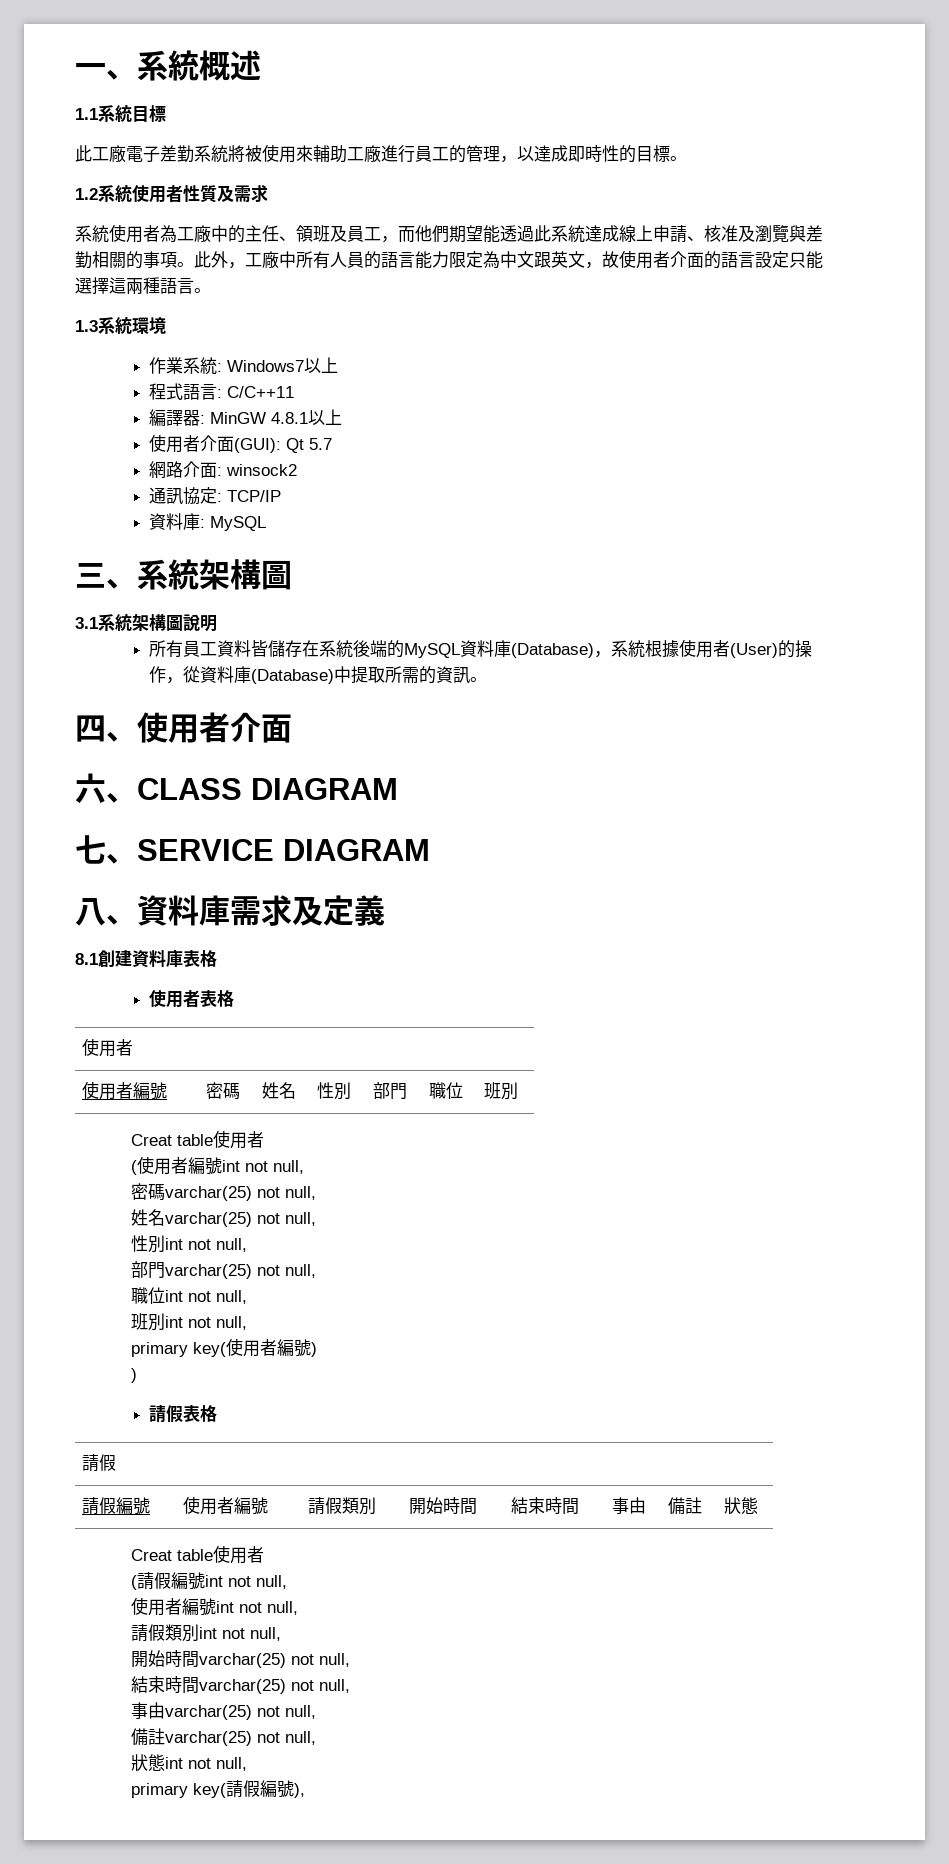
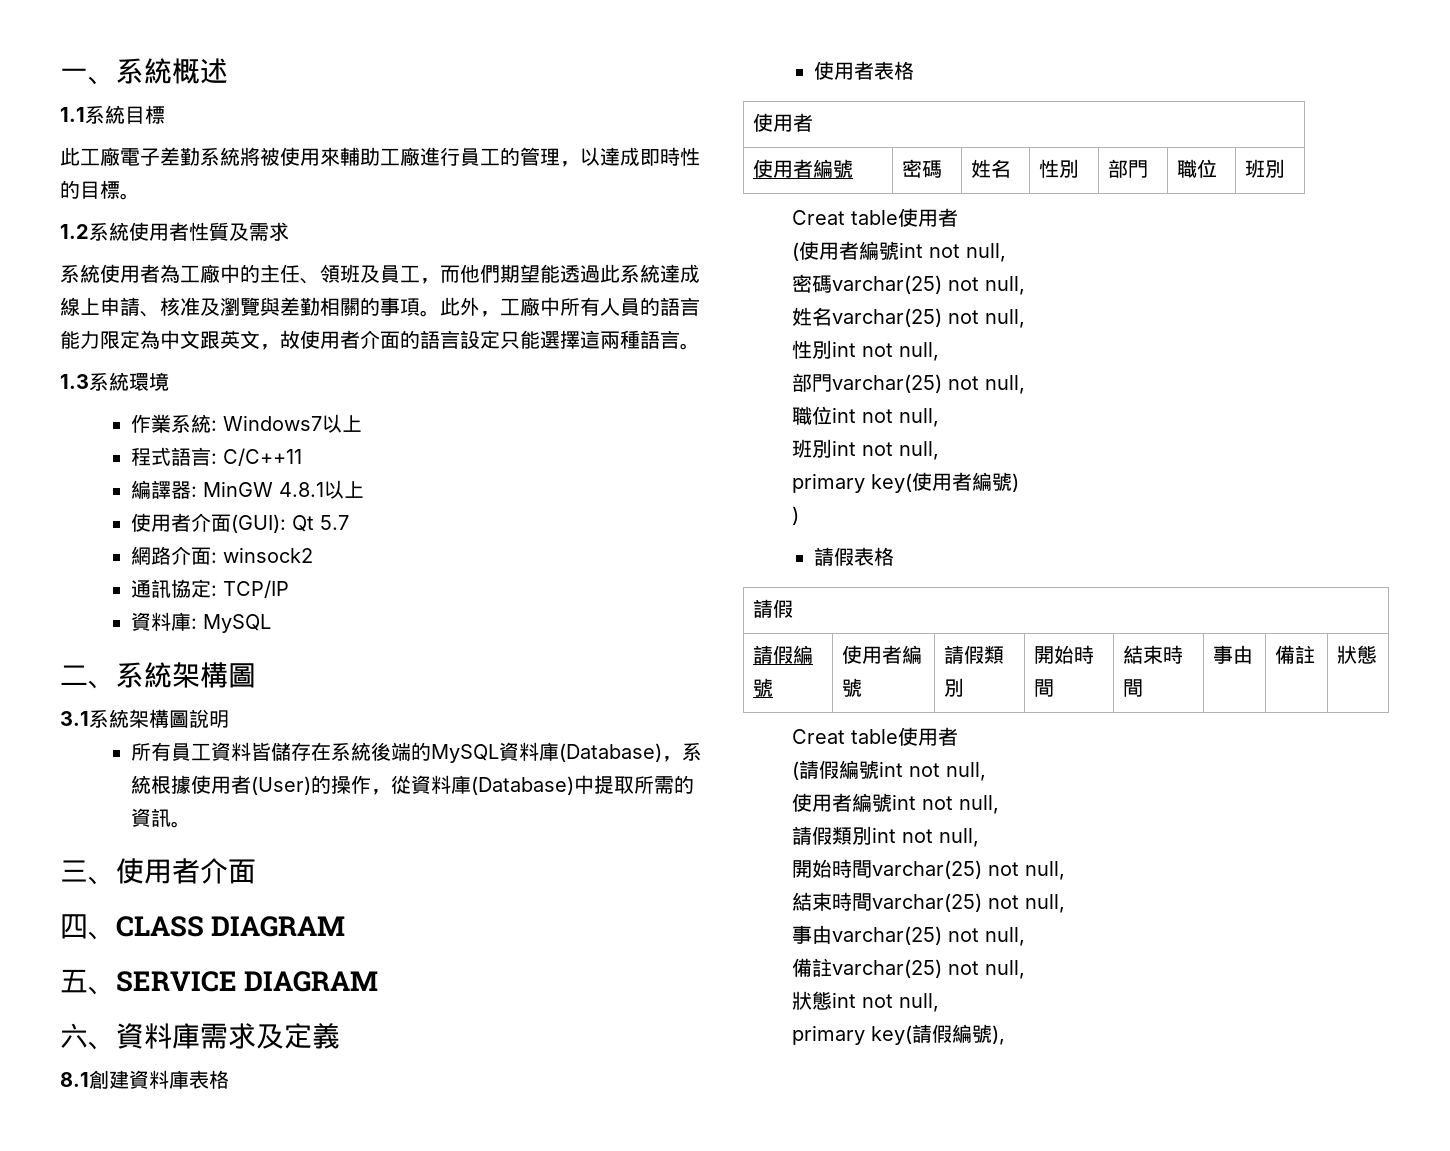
- 三、系統架構圖
+ 二、系統架構圖
- 四、使用者介面
+ 三、使用者介面
- 六、CLASS DIAGRAM
+ 四、CLASS DIAGRAM
- 七、SERVICE DIAGRAM
+ 五、SERVICE DIAGRAM
- 八、資料庫需求及定義
+ 六、資料庫需求及定義

